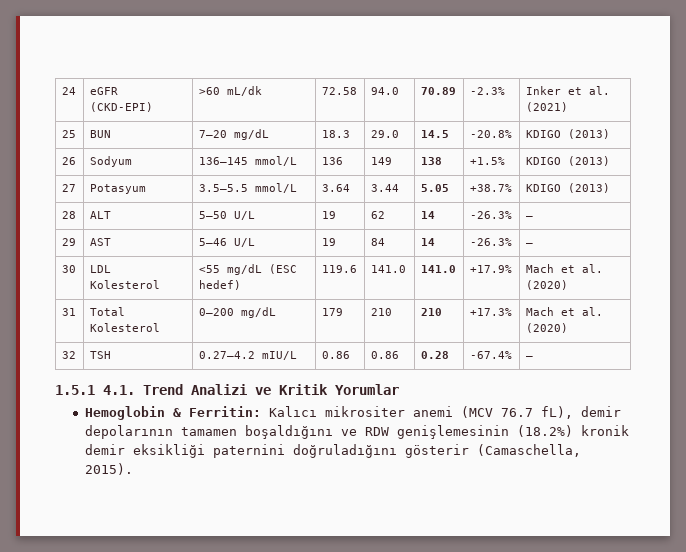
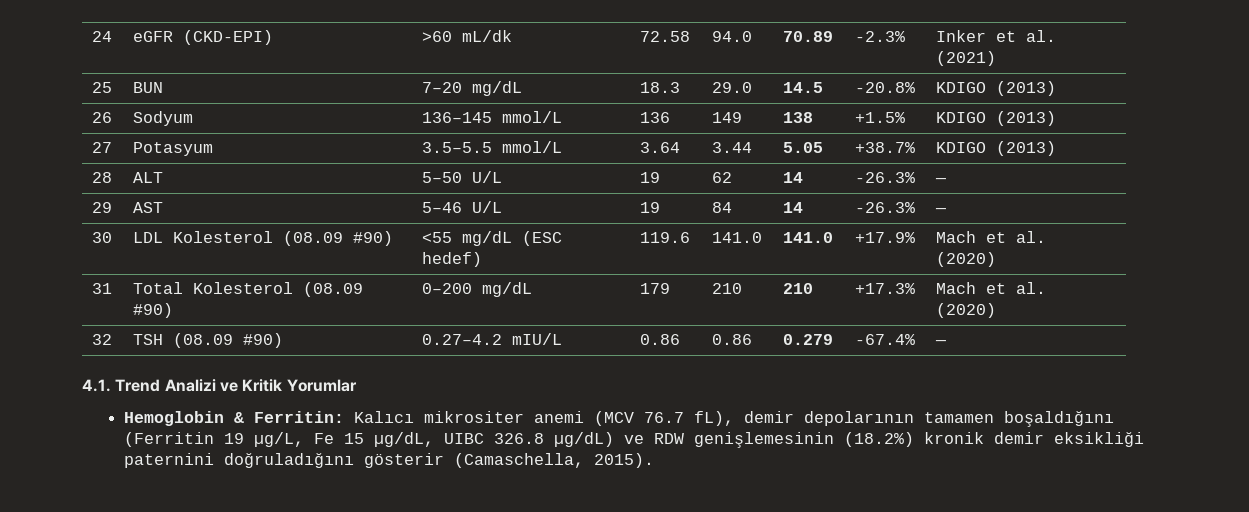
- 30 | LDL Kolesterol | <55 mg/dL (ESC hedef) | 119.6 | 141.0 | 141.0 | +17.9% | Mach et al. (2020)
+ 30 | LDL Kolesterol (08.09 #90) | <55 mg/dL (ESC hedef) | 119.6 | 141.0 | 141.0 | +17.9% | Mach et al. (2020)
- 31 | Total Kolesterol | 0–200 mg/dL | 179 | 210 | 210 | +17.3% | Mach et al. (2020)
+ 31 | Total Kolesterol (08.09 #90) | 0–200 mg/dL | 179 | 210 | 210 | +17.3% | Mach et al. (2020)
- 32 | TSH | 0.27–4.2 mIU/L | 0.86 | 0.86 | 0.28 | -67.4% | —
+ 32 | TSH (08.09 #90) | 0.27–4.2 mIU/L | 0.86 | 0.86 | 0.279 | -67.4% | —
- 1.5.1 4.1. Trend Analizi ve Kritik Yorumlar
+ 4.1. Trend Analizi ve Kritik Yorumlar
- Hemoglobin & Ferritin: Kalıcı mikrositer anemi (MCV 76.7 fL), demir depolarının tamamen boşaldığını ve RDW genişlemesinin (18.2%) kronik demir eksikliği paternini doğruladığını gösterir (Camaschella, 2015).
+ Hemoglobin & Ferritin: Kalıcı mikrositer anemi (MCV 76.7 fL), demir depolarının tamamen boşaldığını (Ferritin 19 µg/L, Fe 15 µg/dL, UIBC 326.8 µg/dL) ve RDW genişlemesinin (18.2%) kronik demir eksikliği paternini doğruladığını gösterir (Camaschella, 2015).

